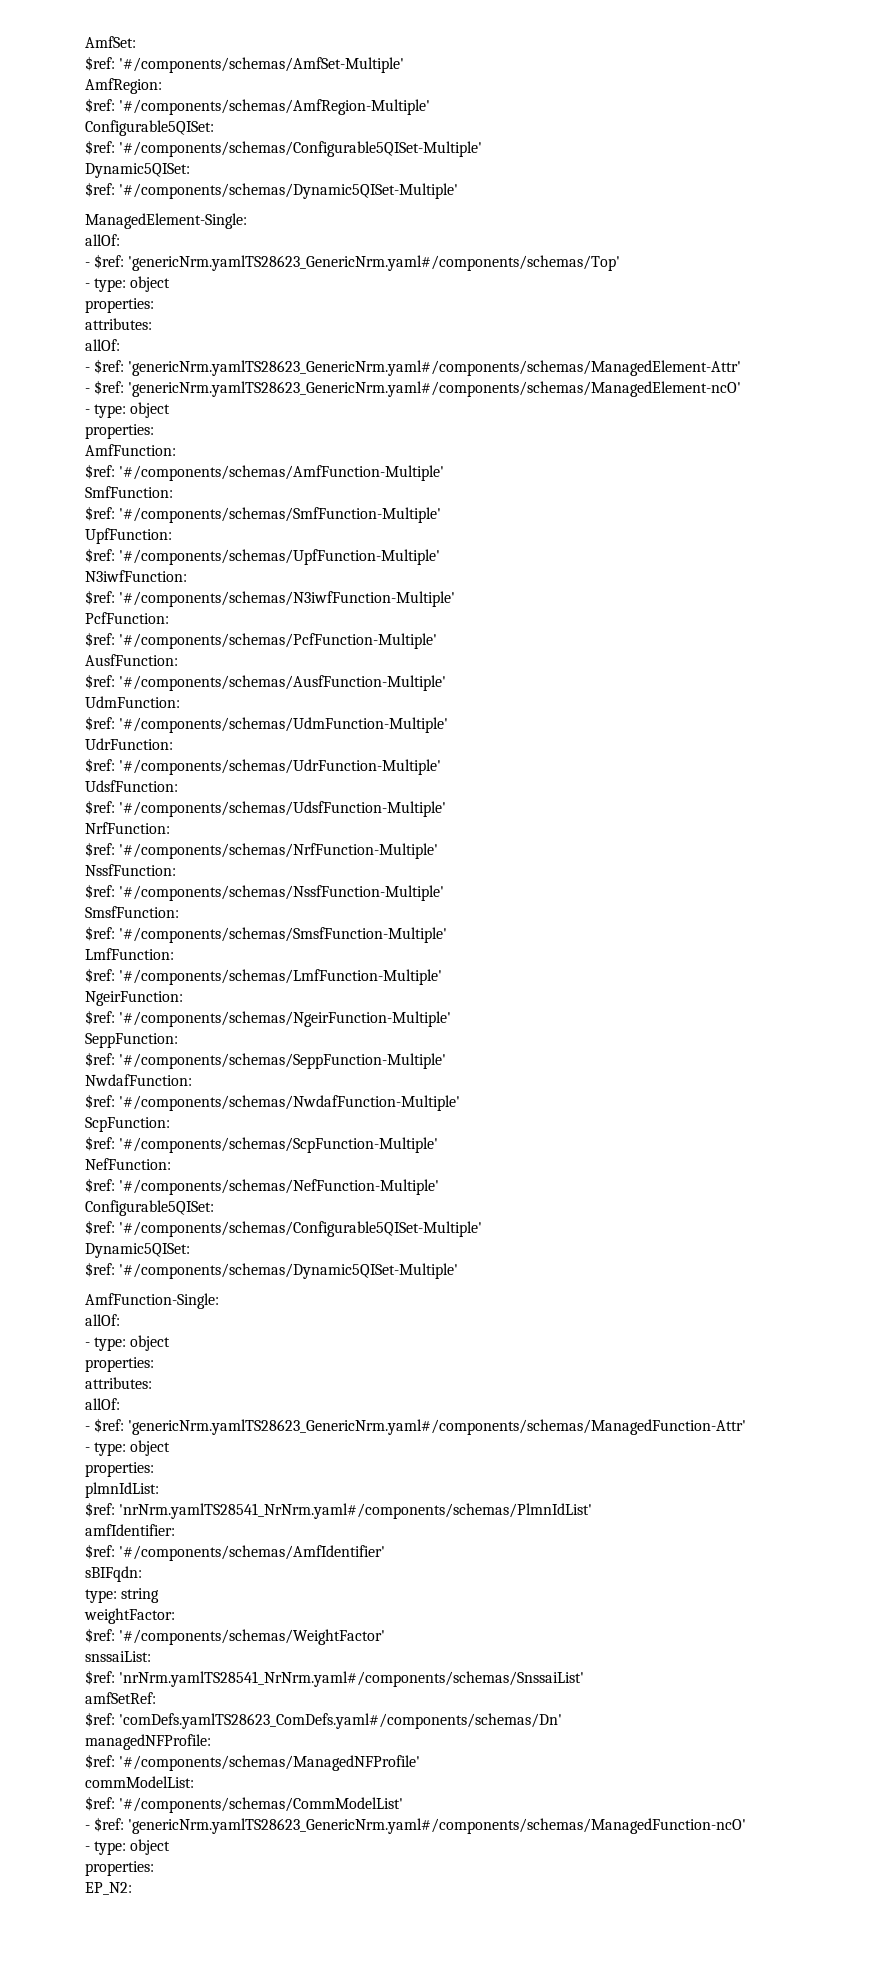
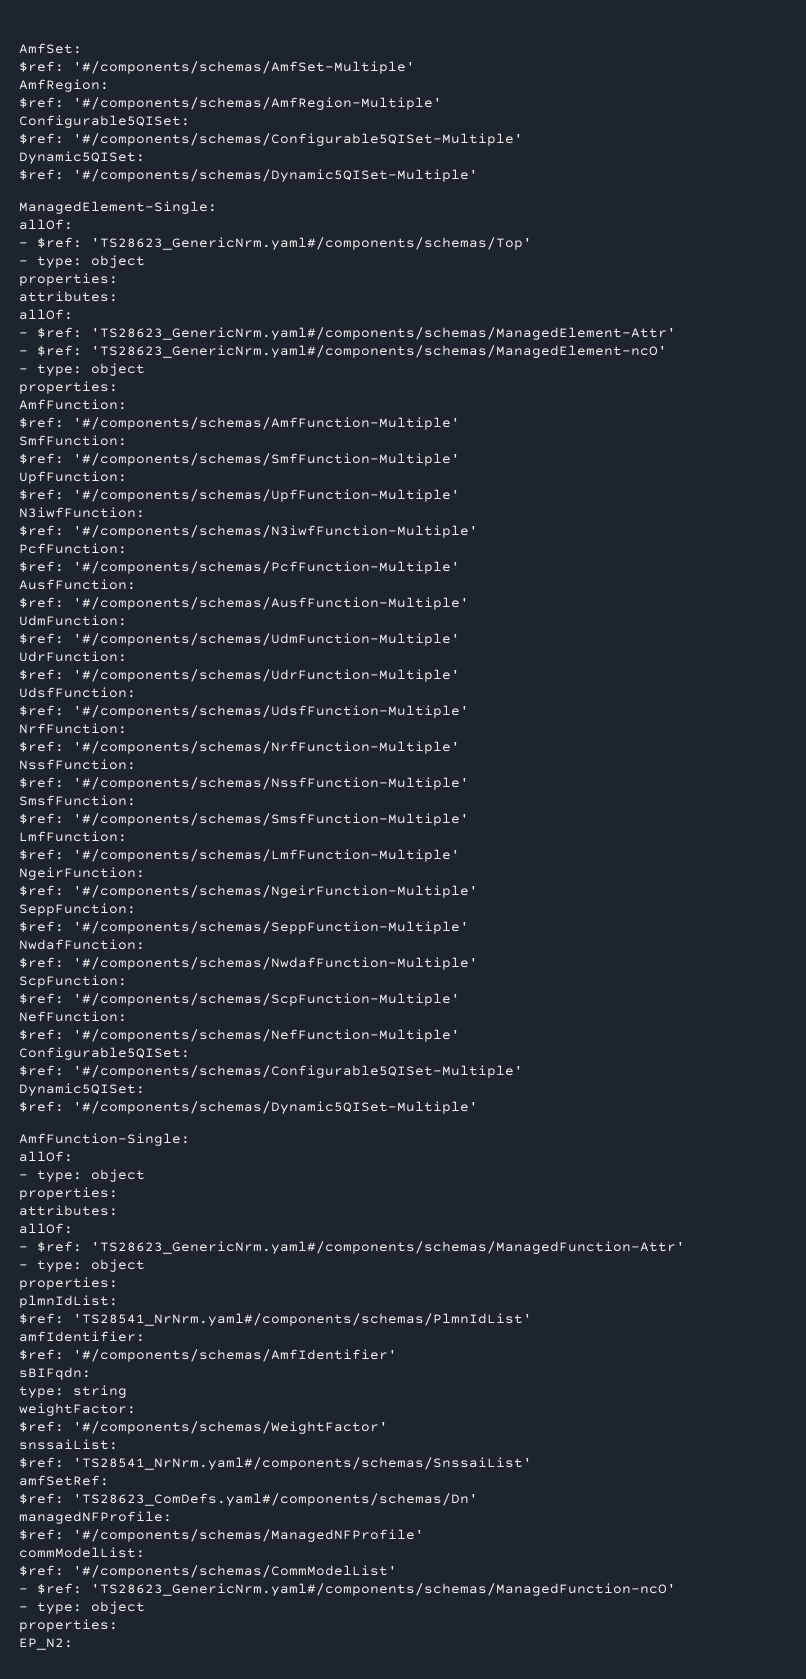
- - $ref: 'genericNrm.yamlTS28623_GenericNrm.yaml#/components/schemas/Top'
+ - $ref: 'TS28623_GenericNrm.yaml#/components/schemas/Top'
  - type: object
  properties:
  attributes:
  allOf:
- - $ref: 'genericNrm.yamlTS28623_GenericNrm.yaml#/components/schemas/ManagedElement-Attr'
- - $ref: 'genericNrm.yamlTS28623_GenericNrm.yaml#/components/schemas/ManagedElement-ncO'
+ - $ref: 'TS28623_GenericNrm.yaml#/components/schemas/ManagedElement-Attr'
+ - $ref: 'TS28623_GenericNrm.yaml#/components/schemas/ManagedElement-ncO'
- - $ref: 'genericNrm.yamlTS28623_GenericNrm.yaml#/components/schemas/ManagedFunction-Attr'
+ - $ref: 'TS28623_GenericNrm.yaml#/components/schemas/ManagedFunction-Attr'
- $ref: 'nrNrm.yamlTS28541_NrNrm.yaml#/components/schemas/PlmnIdList'
+ $ref: 'TS28541_NrNrm.yaml#/components/schemas/PlmnIdList'
- $ref: 'nrNrm.yamlTS28541_NrNrm.yaml#/components/schemas/SnssaiList'
+ $ref: 'TS28541_NrNrm.yaml#/components/schemas/SnssaiList'
- $ref: 'comDefs.yamlTS28623_ComDefs.yaml#/components/schemas/Dn'
+ $ref: 'TS28623_ComDefs.yaml#/components/schemas/Dn'
- - $ref: 'genericNrm.yamlTS28623_GenericNrm.yaml#/components/schemas/ManagedFunction-ncO'
+ - $ref: 'TS28623_GenericNrm.yaml#/components/schemas/ManagedFunction-ncO'

